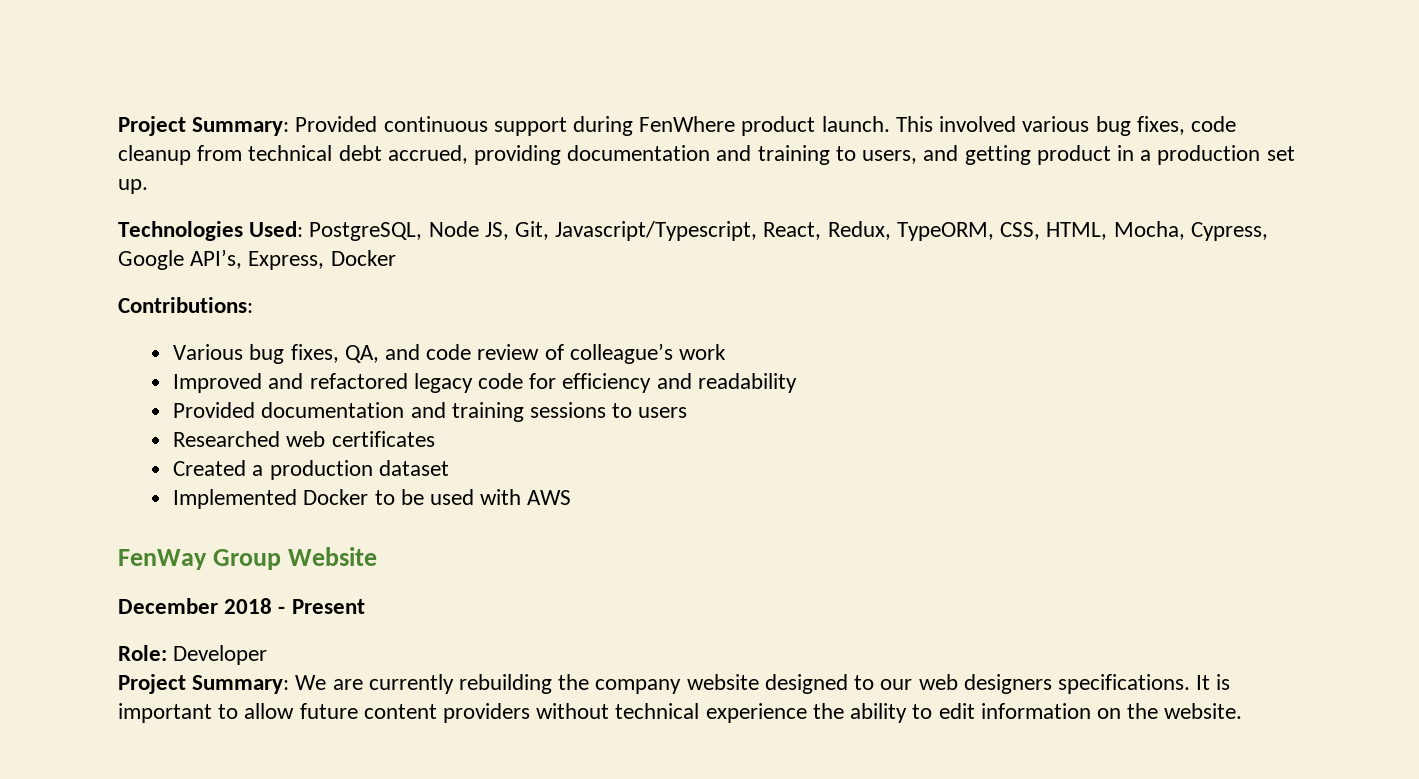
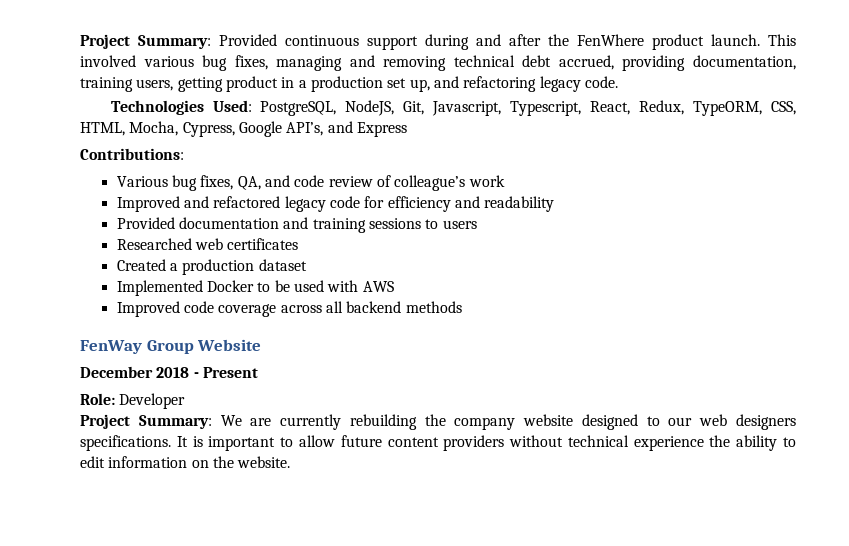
- Project Summary: Provided continuous support during FenWhere product launch.
+ Project Summary: Provided continuous support during and after the FenWhere product launch.
- This involved various bug fixes, code cleanup from technical debt accrued, providing documentation and training to users, and getting product in a production set up.
+ This involved various bug fixes, managing and removing technical debt accrued, providing documentation, training users, getting product in a production set up, and refactoring legacy code.
- Technologies Used: PostgreSQL, Node JS, Git, Javascript/Typescript, React, Redux, TypeORM, CSS, HTML, Mocha, Cypress, Google API’s, Express, Docker
+ Technologies Used: PostgreSQL, NodeJS, Git, Javascript, Typescript, React, Redux, TypeORM, CSS, HTML, Mocha, Cypress, Google API’s, and Express
+ Improved code coverage across all backend methods

